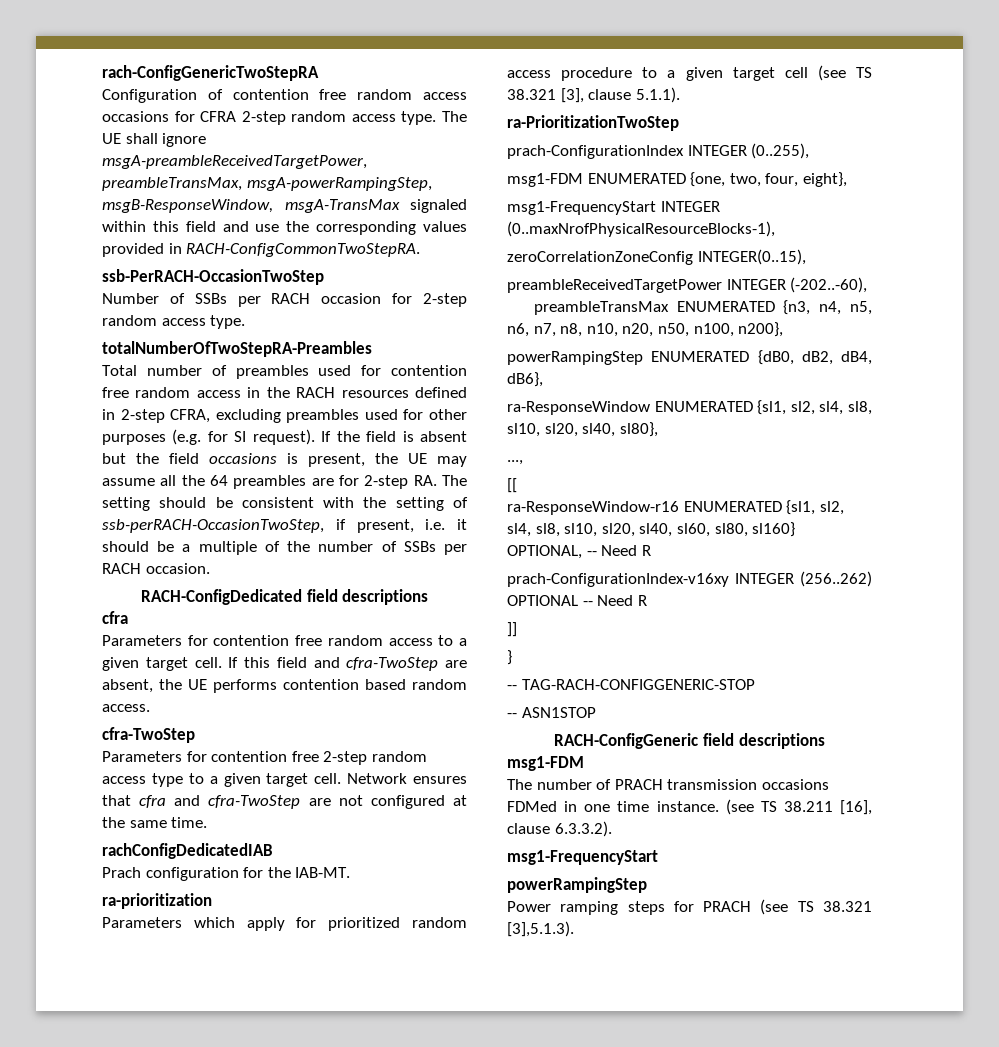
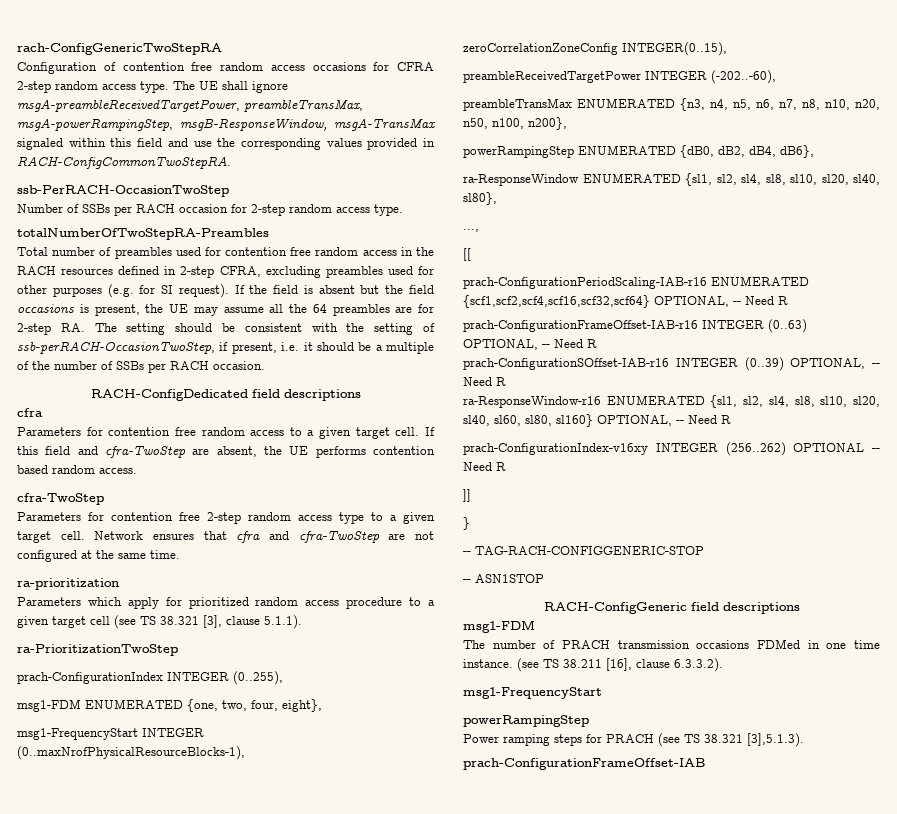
- rachConfigDedicatedIAB
- Prach configuration for the IAB-MT.
+ prach-ConfigurationPeriodScaling-IAB-r16 ENUMERATED {scf1,scf2,scf4,scf16,scf32,scf64} OPTIONAL, -- Need R
+ prach-ConfigurationFrameOffset-IAB-r16 INTEGER (0..63) OPTIONAL, -- Need R
+ prach-ConfigurationSOffset-IAB-r16 INTEGER (0..39) OPTIONAL, -- Need R
+ prach-ConfigurationFrameOffset-IAB

